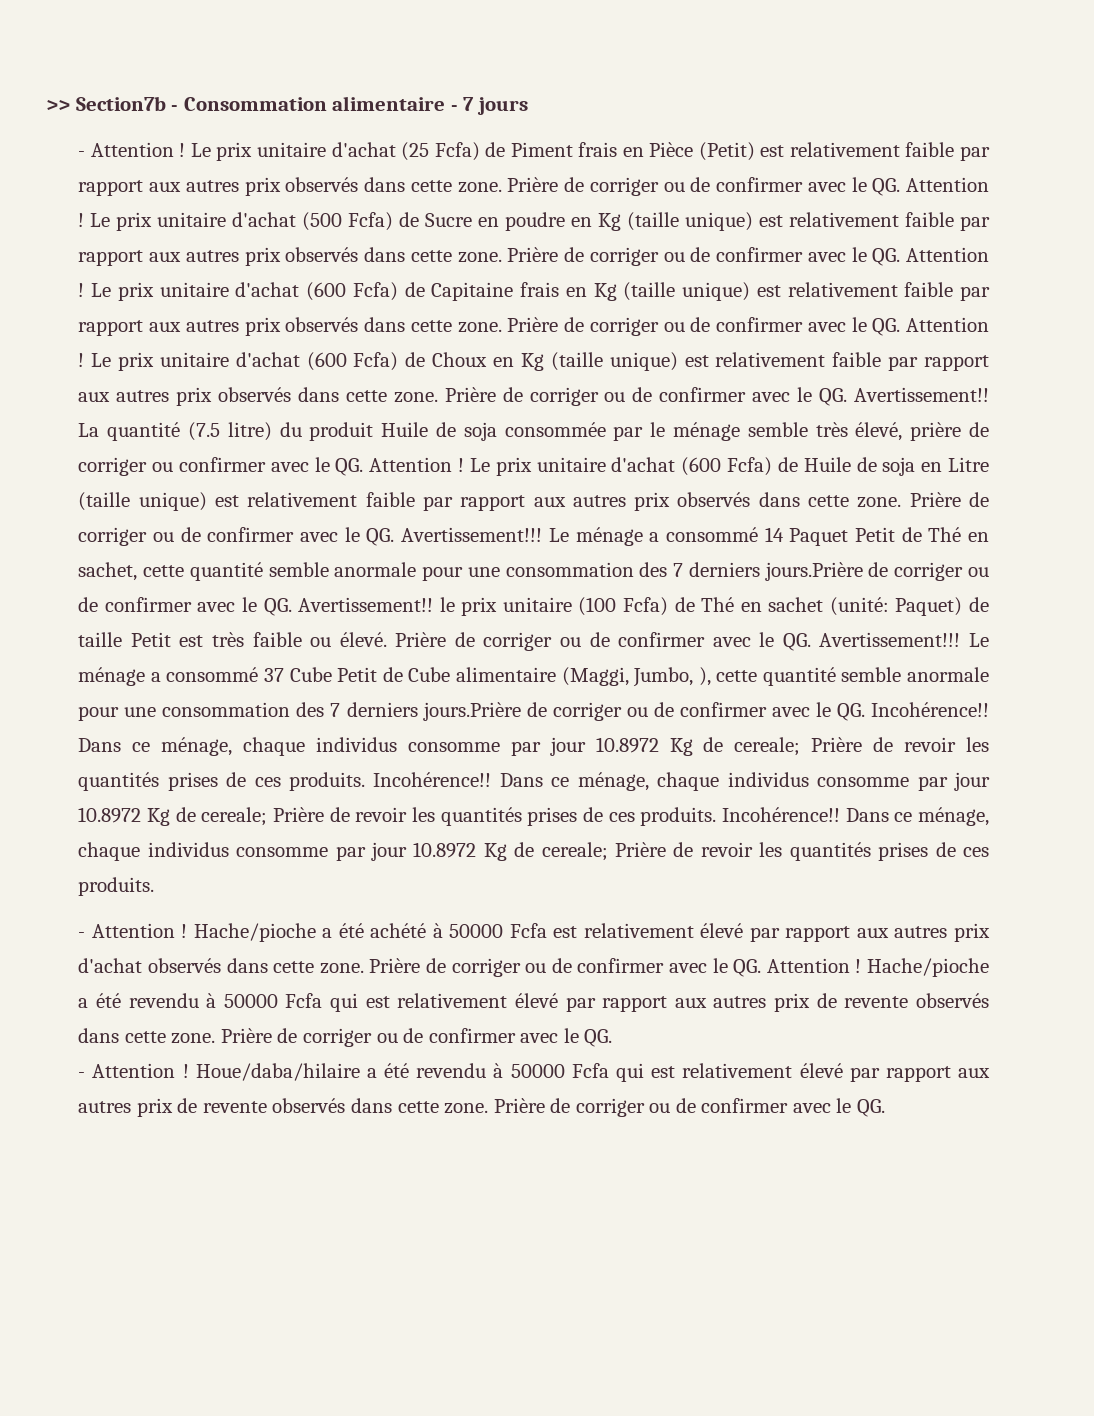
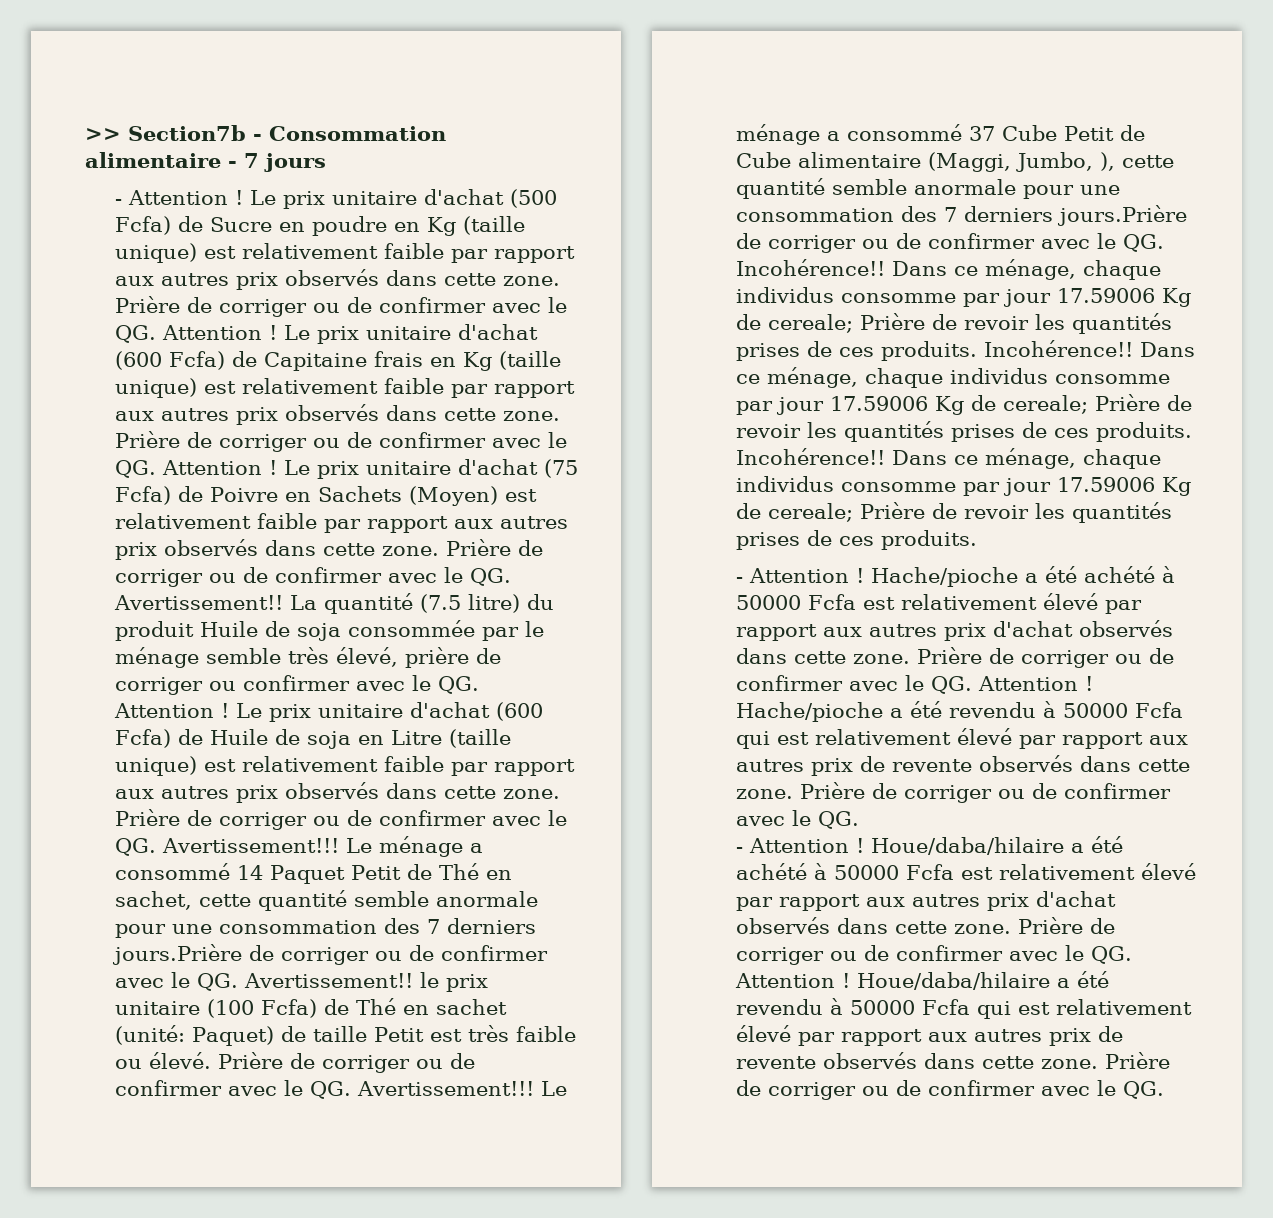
- Le prix unitaire d'achat (25 Fcfa) de Piment frais en Pièce (Petit) est relativement faible par rapport aux autres prix observés dans cette zone. Prière de corriger ou de confirmer avec le QG. Attention ! Le prix unitaire d'achat (500 Fcfa) de Sucre en poudre en Kg (taille unique) est relativement faible par rapport aux autres prix observés dans cette zone.
+ Le prix unitaire d'achat (500 Fcfa) de Sucre en poudre en Kg (taille unique) est relativement faible par rapport aux autres prix observés dans cette zone.
- Le prix unitaire d'achat (600 Fcfa) de Choux en Kg (taille unique) est relativement faible par rapport aux autres prix observés dans cette zone.
+ Le prix unitaire d'achat (75 Fcfa) de Poivre en Sachets (Moyen) est relativement faible par rapport aux autres prix observés dans cette zone.
- Le ménage a consommé 37 Cube Petit de Cube alimentaire (Maggi, Jumbo, ), cette quantité semble anormale pour une consommation des 7 derniers jours.Prière de corriger ou de confirmer avec le QG. Incohérence!! Dans ce ménage, chaque individus consomme par jour 10.8972 Kg de cereale; Prière de revoir les quantités prises de ces produits. Incohérence!! Dans ce ménage, chaque individus consomme par jour 10.8972 Kg de cereale; Prière de revoir les quantités prises de ces produits. Incohérence!! Dans ce ménage, chaque individus consomme par jour 10.8972 Kg de cereale; Prière de revoir les quantités prises de ces produits.
+ Le ménage a consommé 37 Cube Petit de Cube alimentaire (Maggi, Jumbo, ), cette quantité semble anormale pour une consommation des 7 derniers jours.Prière de corriger ou de confirmer avec le QG. Incohérence!! Dans ce ménage, chaque individus consomme par jour 17.59006 Kg de cereale; Prière de revoir les quantités prises de ces produits. Incohérence!! Dans ce ménage, chaque individus consomme par jour 17.59006 Kg de cereale; Prière de revoir les quantités prises de ces produits. Incohérence!! Dans ce ménage, chaque individus consomme par jour 17.59006 Kg de cereale; Prière de revoir les quantités prises de ces produits.
- Houe/daba/hilaire a été revendu à 50000 Fcfa qui est relativement élevé par rapport aux autres prix de revente observés dans cette zone.
+ Houe/daba/hilaire a été achété à 50000 Fcfa est relativement élevé par rapport aux autres prix d'achat observés dans cette zone. Prière de corriger ou de confirmer avec le QG. Attention ! Houe/daba/hilaire a été revendu à 50000 Fcfa qui est relativement élevé par rapport aux autres prix de revente observés dans cette zone.

